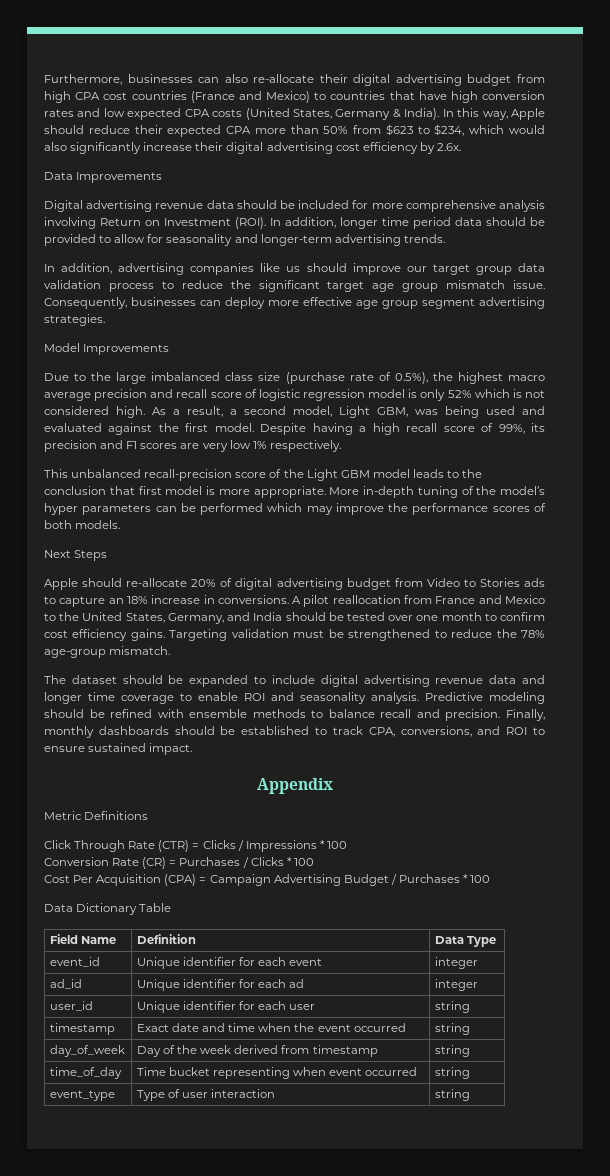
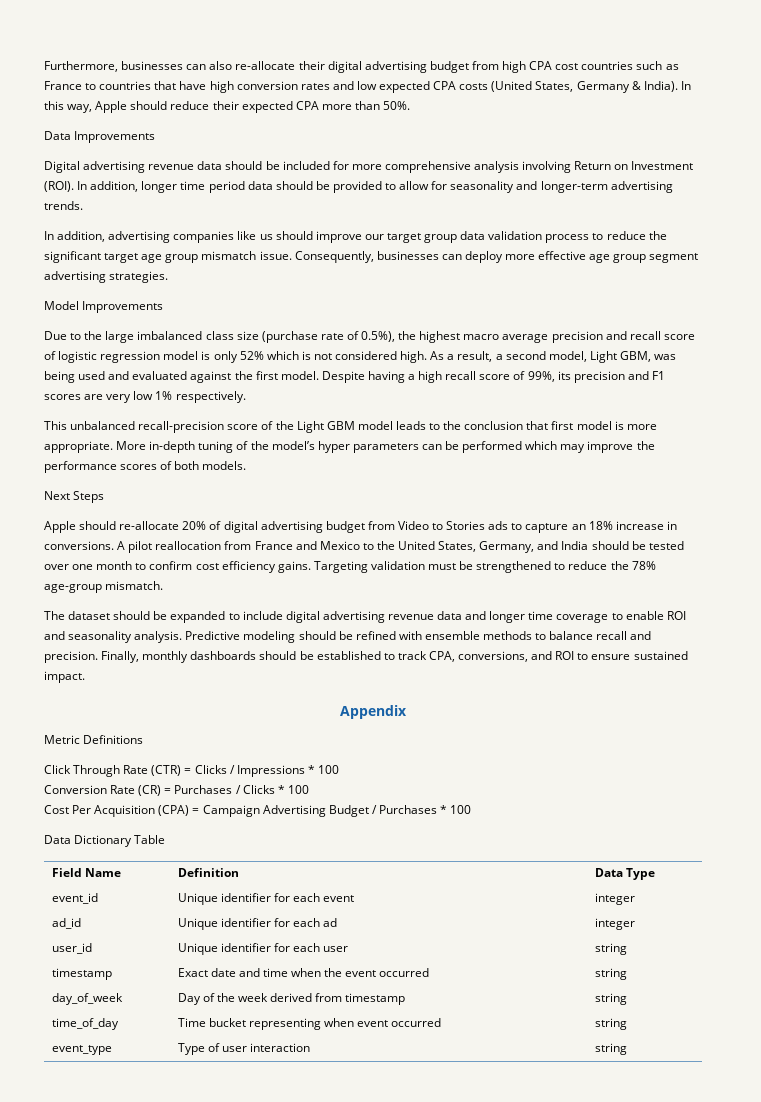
- Furthermore, businesses can also re-allocate their digital advertising budget from high CPA cost countries (France and Mexico) to countries that have high conversion rates and low expected CPA costs (United States, Germany & India).
+ Furthermore, businesses can also re-allocate their digital advertising budget from high CPA cost countries such as France to countries that have high conversion rates and low expected CPA costs (United States, Germany & India).
- In this way, Apple should reduce their expected CPA more than 50% from $623 to $234, which would also significantly increase their digital advertising cost efficiency by 2.6x.
+ In this way, Apple should reduce their expected CPA more than 50%.

